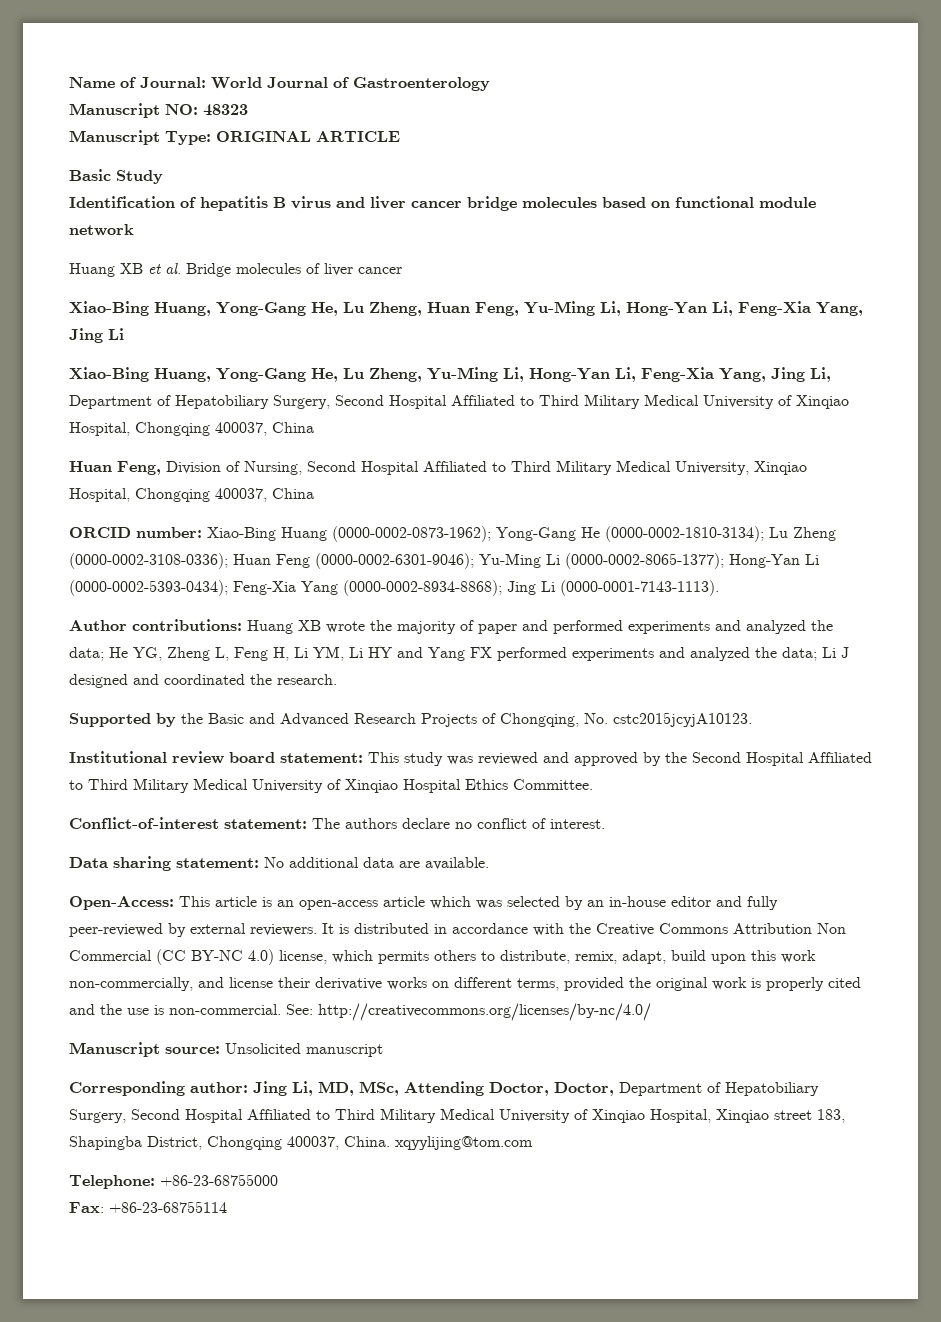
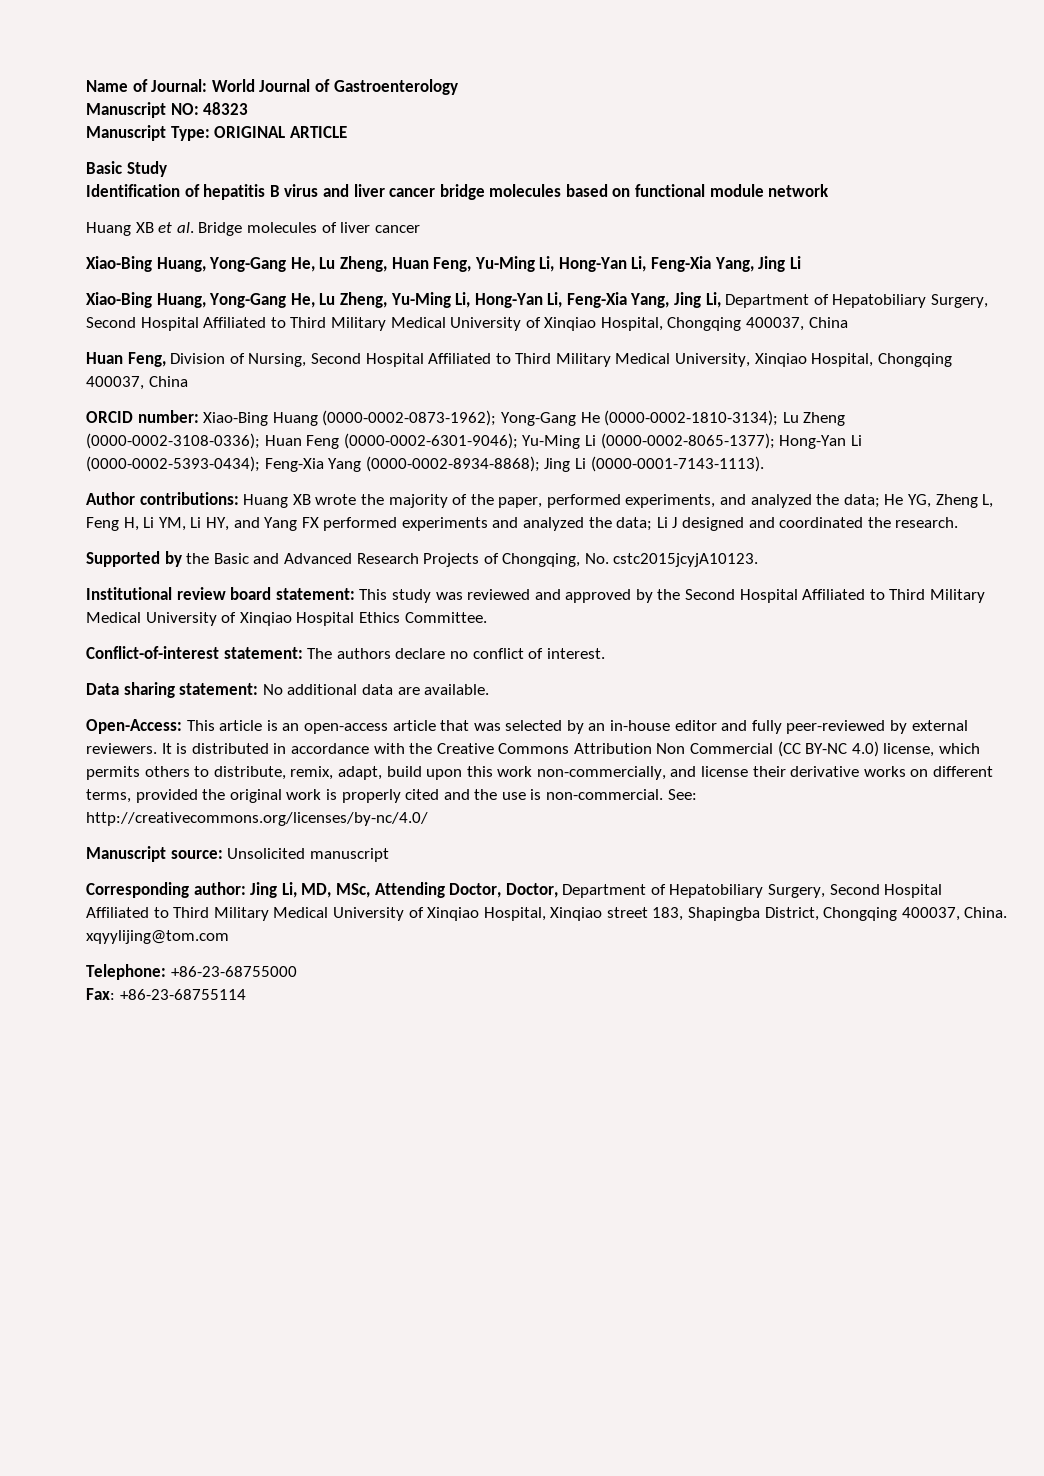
- Author contributions: Huang XB wrote the majority of paper and performed experiments and analyzed the data; He YG, Zheng L, Feng H, Li YM, Li HY and Yang FX performed experiments and analyzed the data; Li J designed and coordinated the research.
+ Author contributions: Huang XB wrote the majority of the paper, performed experiments, and analyzed the data; He YG, Zheng L, Feng H, Li YM, Li HY, and Yang FX performed experiments and analyzed the data; Li J designed and coordinated the research.
- Open-Access: This article is an open-access article which was selected by an in-house editor and fully peer-reviewed by external reviewers.
+ Open-Access: This article is an open-access article that was selected by an in-house editor and fully peer-reviewed by external reviewers.

